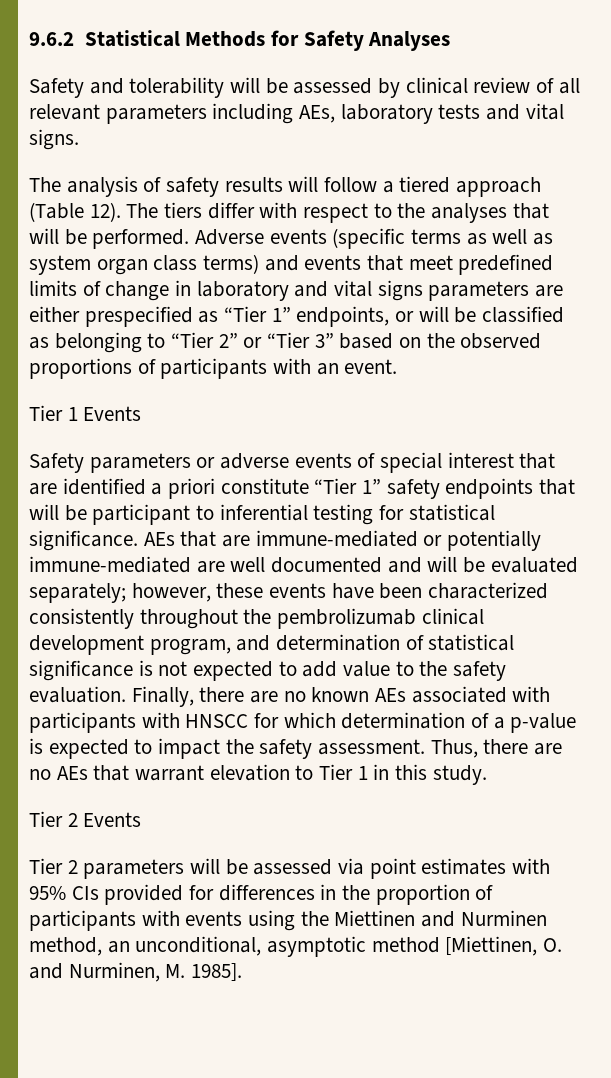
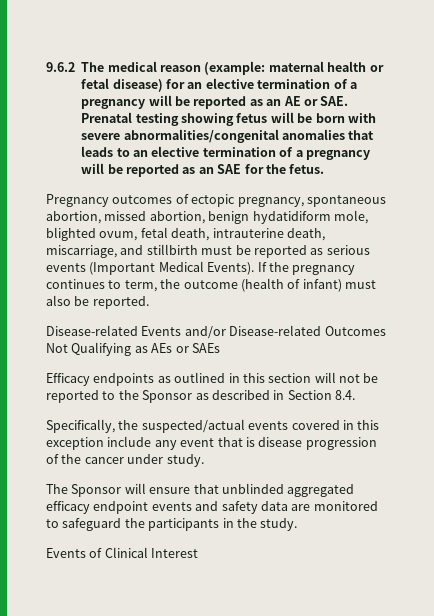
- 9.6.2 Statistical Methods for Safety Analyses
- Safety and tolerability will be assessed by clinical review of all relevant parameters including AEs, laboratory tests and vital signs.
- The analysis of safety results will follow a tiered approach (Table 12). The tiers differ with respect to the analyses that will be performed. Adverse events (specific terms as well as system organ class terms) and events that meet predefined limits of change in laboratory and vital signs parameters are either prespecified as “Tier 1” endpoints, or will be classified as belonging to “Tier 2” or “Tier 3” based on the observed proportions of participants with an event.
- Tier 1 Events
- Safety parameters or adverse events of special interest that are identified a priori constitute “Tier 1” safety endpoints that will be participant to inferential testing for statistical significance. AEs that are immune-mediated or potentially immune-mediated are well documented and will be evaluated separately; however, these events have been characterized consistently throughout the pembrolizumab clinical development program, and determination of statistical significance is not expected to add value to the safety evaluation. Finally, there are no known AEs associated with participants with HNSCC for which determination of a p-value is expected to impact the safety assessment. Thus, there are no AEs that warrant elevation to Tier 1 in this study.
- Tier 2 Events
- Tier 2 parameters will be assessed via point estimates with 95% CIs provided for differences in the proportion of participants with events using the Miettinen and Nurminen method, an unconditional, asymptotic method [Miettinen, O. and Nurminen, M. 1985].
+ 9.6.2 The medical reason (example: maternal health or fetal disease) for an elective termination of a pregnancy will be reported as an AE or SAE. Prenatal testing showing fetus will be born with severe abnormalities/congenital anomalies that leads to an elective termination of a pregnancy will be reported as an SAE for the fetus.
+ Pregnancy outcomes of ectopic pregnancy, spontaneous abortion, missed abortion, benign hydatidiform mole, blighted ovum, fetal death, intrauterine death, miscarriage, and stillbirth must be reported as serious events (Important Medical Events). If the pregnancy continues to term, the outcome (health of infant) must also be reported.
+ Disease-related Events and/or Disease-related Outcomes Not Qualifying as AEs or SAEs
+ Efficacy endpoints as outlined in this section will not be reported to the Sponsor as described in Section 8.4.
+ Specifically, the suspected/actual events covered in this exception include any event that is disease progression of the cancer under study.
+ The Sponsor will ensure that unblinded aggregated efficacy endpoint events and safety data are monitored to safeguard the participants in the study.
+ Events of Clinical Interest

